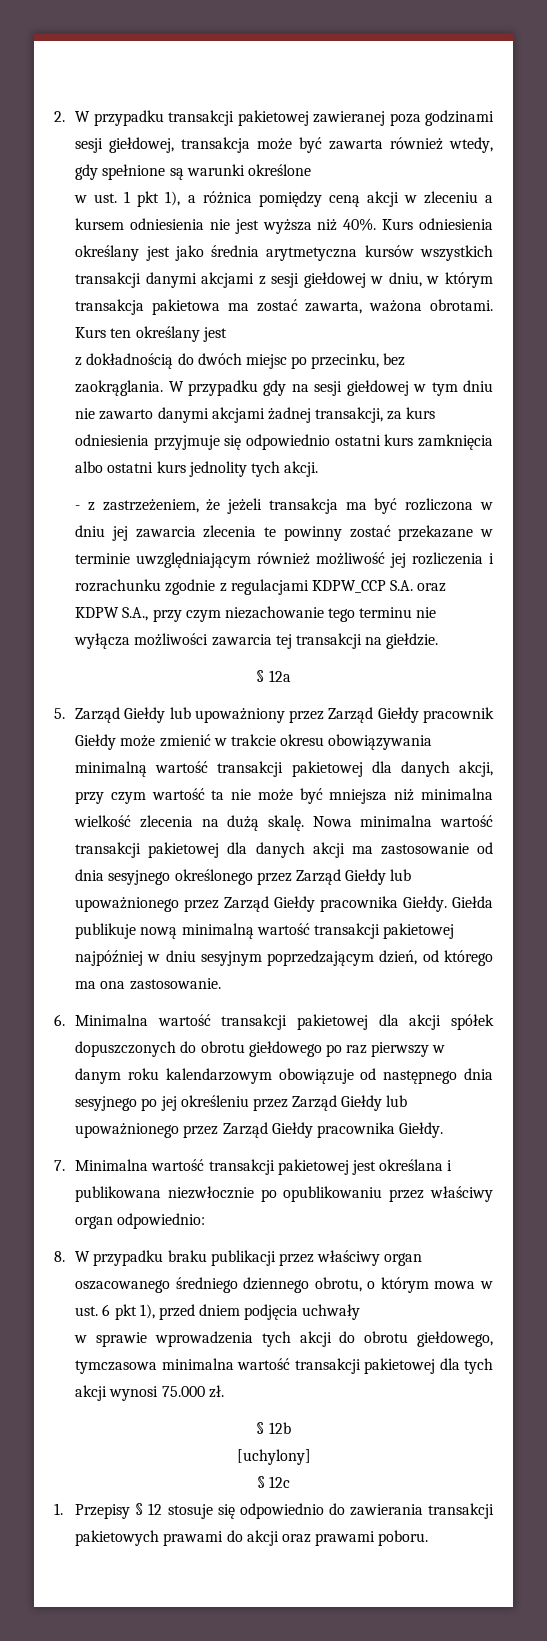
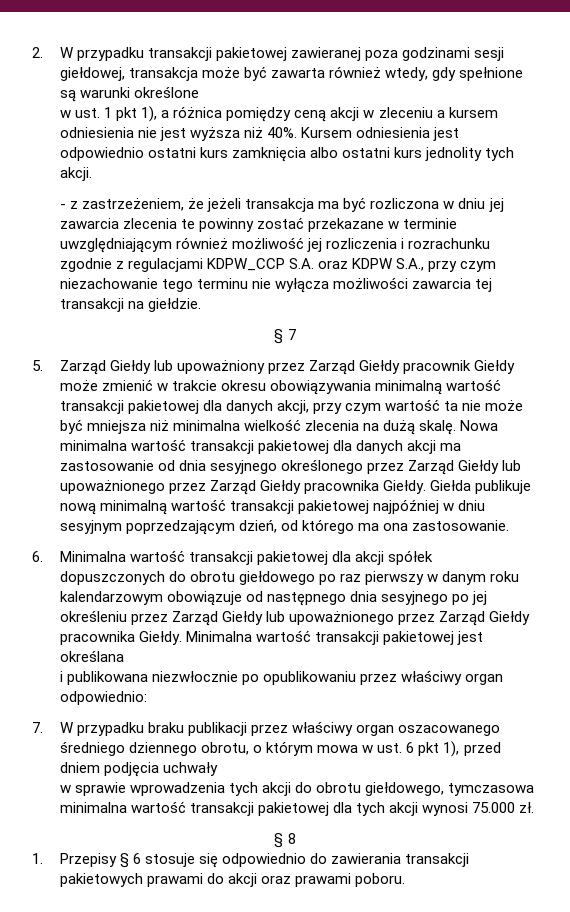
- Kurs odniesienia określany jest jako średnia arytmetyczna kursów wszystkich transakcji danymi akcjami z sesji giełdowej w dniu, w którym transakcja pakietowa ma zostać zawarta, ważona obrotami. Kurs ten określany jest
- z dokładnością do dwóch miejsc po przecinku, bez zaokrąglania. W przypadku gdy na sesji giełdowej w tym dniu nie zawarto danymi akcjami żadnej transakcji, za kurs odniesienia przyjmuje się odpowiednio ostatni kurs zamknięcia albo ostatni kurs jednolity tych akcji.
+ Kursem odniesienia jest odpowiednio ostatni kurs zamknięcia albo ostatni kurs jednolity tych akcji.
- § 12a
+ § 7
- 6. Minimalna wartość transakcji pakietowej dla akcji spółek dopuszczonych do obrotu giełdowego po raz pierwszy w danym roku kalendarzowym obowiązuje od następnego dnia sesyjnego po jej określeniu przez Zarząd Giełdy lub upoważnionego przez Zarząd Giełdy pracownika Giełdy.
- 7. Minimalna wartość transakcji pakietowej jest określana i publikowana niezwłocznie po opublikowaniu przez właściwy organ odpowiednio:
+ 6. Minimalna wartość transakcji pakietowej dla akcji spółek dopuszczonych do obrotu giełdowego po raz pierwszy w danym roku kalendarzowym obowiązuje od następnego dnia sesyjnego po jej określeniu przez Zarząd Giełdy lub upoważnionego przez Zarząd Giełdy pracownika Giełdy. Minimalna wartość transakcji pakietowej jest określana
+ i publikowana niezwłocznie po opublikowaniu przez właściwy organ odpowiednio:
- 8. W przypadku braku publikacji przez właściwy organ oszacowanego średniego dziennego obrotu, o którym mowa w ust. 6 pkt 1), przed dniem podjęcia uchwały
+ 7. W przypadku braku publikacji przez właściwy organ oszacowanego średniego dziennego obrotu, o którym mowa w ust. 6 pkt 1), przed dniem podjęcia uchwały
- § 12b
- [uchylony]
- § 12c
+ § 8
- 1. Przepisy § 12 stosuje się odpowiednio do zawierania transakcji pakietowych prawami do akcji oraz prawami poboru.
+ 1. Przepisy § 6 stosuje się odpowiednio do zawierania transakcji pakietowych prawami do akcji oraz prawami poboru.

